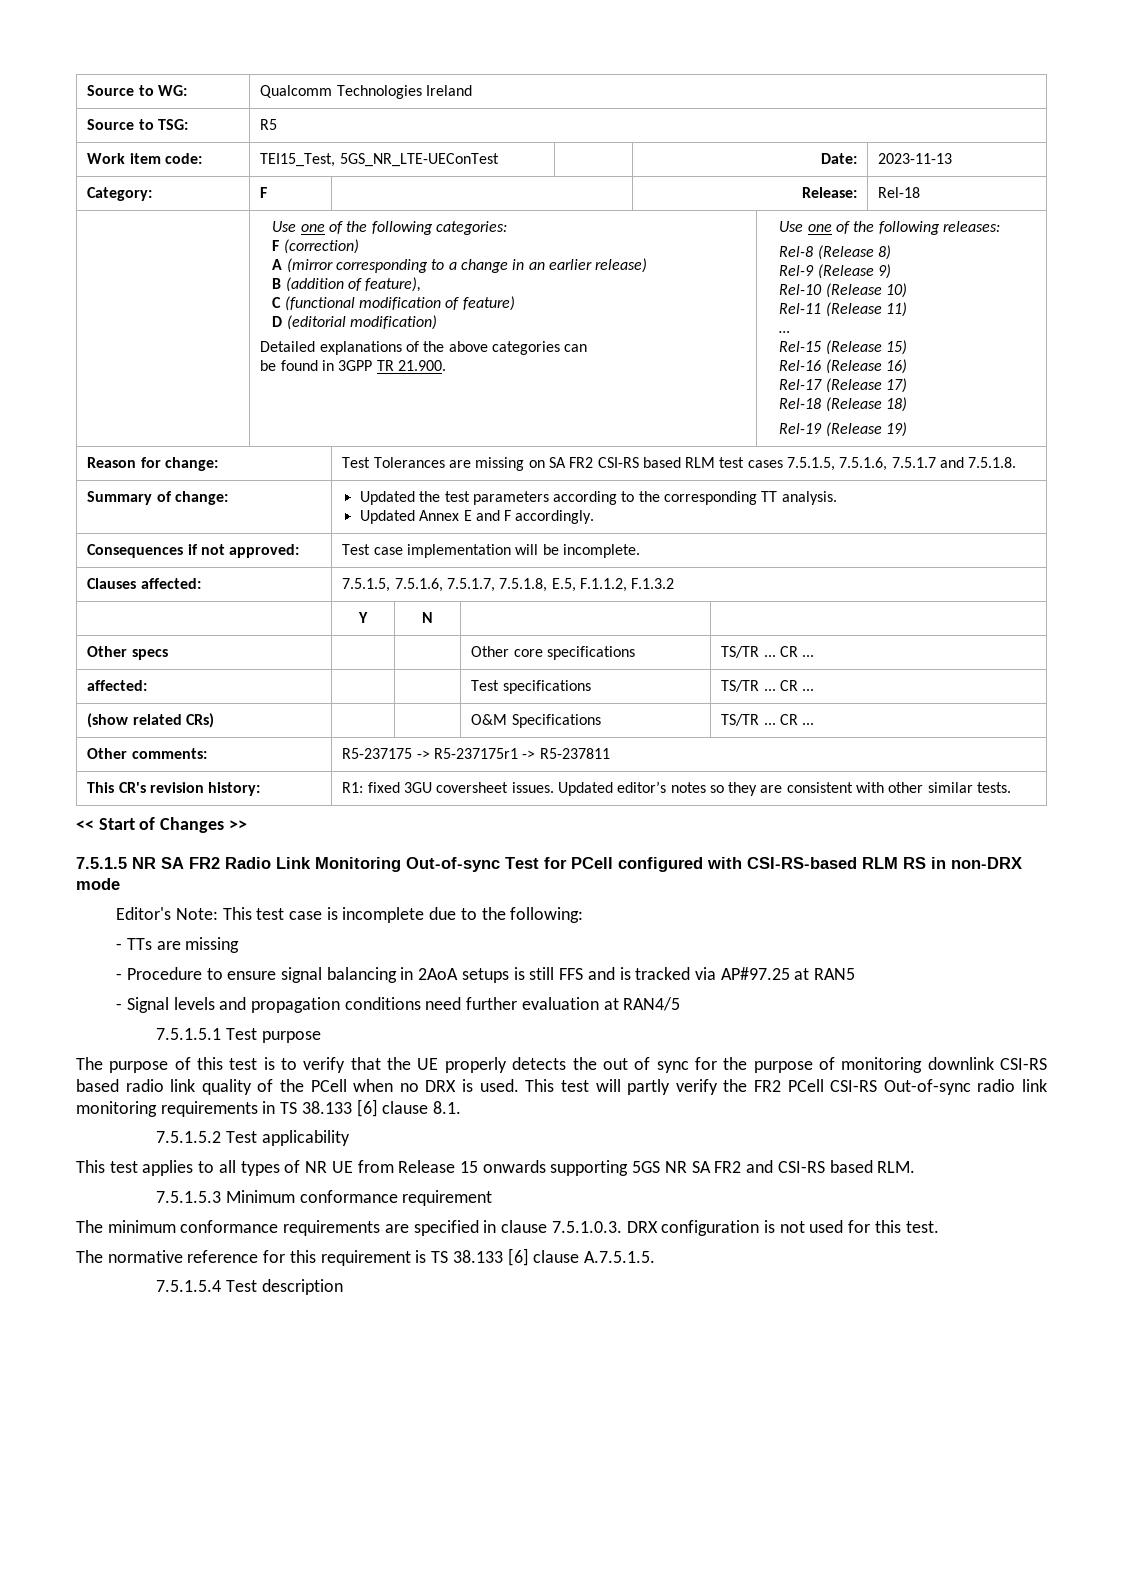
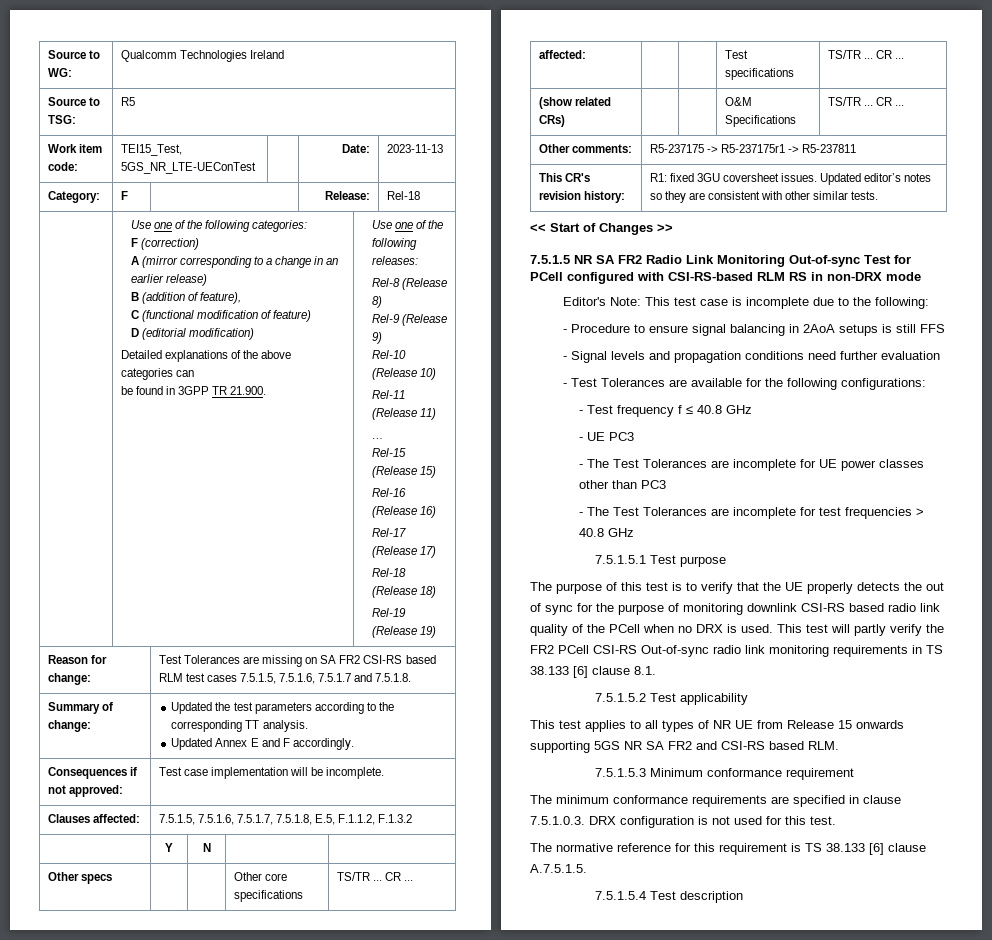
- - TTs are missing
- - Procedure to ensure signal balancing in 2AoA setups is still FFS and is tracked via AP#97.25 at RAN5
+ - Procedure to ensure signal balancing in 2AoA setups is still FFS
- - Signal levels and propagation conditions need further evaluation at RAN4/5
+ - Signal levels and propagation conditions need further evaluation
+ - Test Tolerances are available for the following configurations:
+ - Test frequency f ≤ 40.8 GHz
+ - UE PC3
+ - The Test Tolerances are incomplete for UE power classes other than PC3
+ - The Test Tolerances are incomplete for test frequencies > 40.8 GHz

